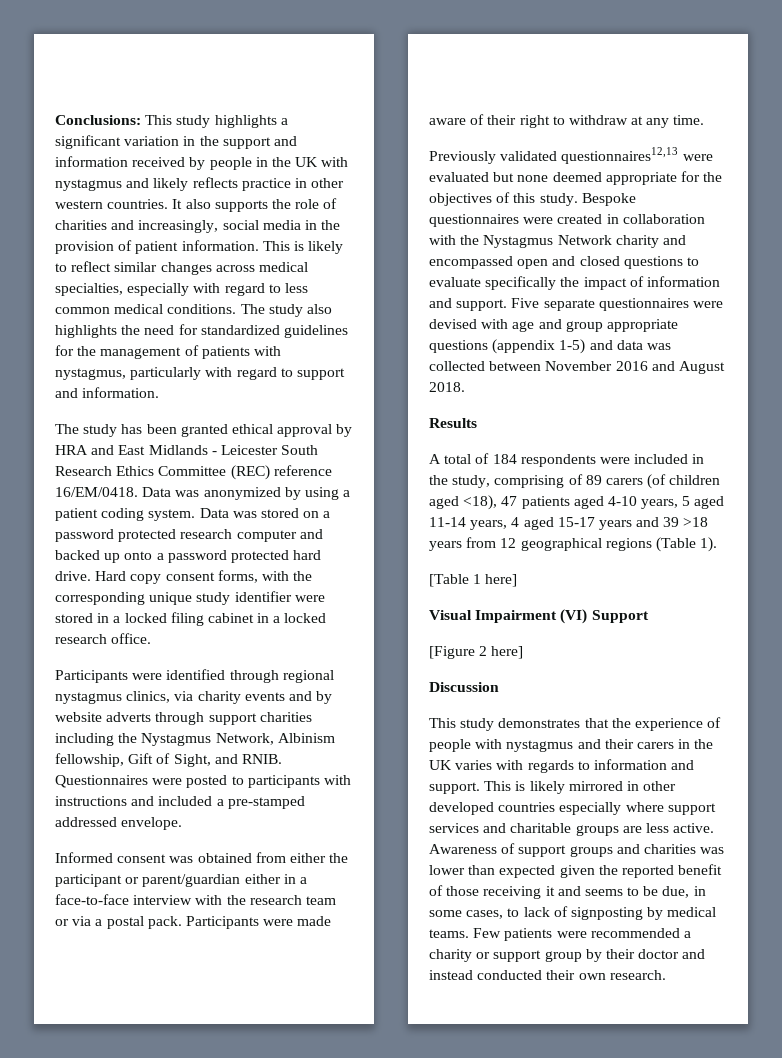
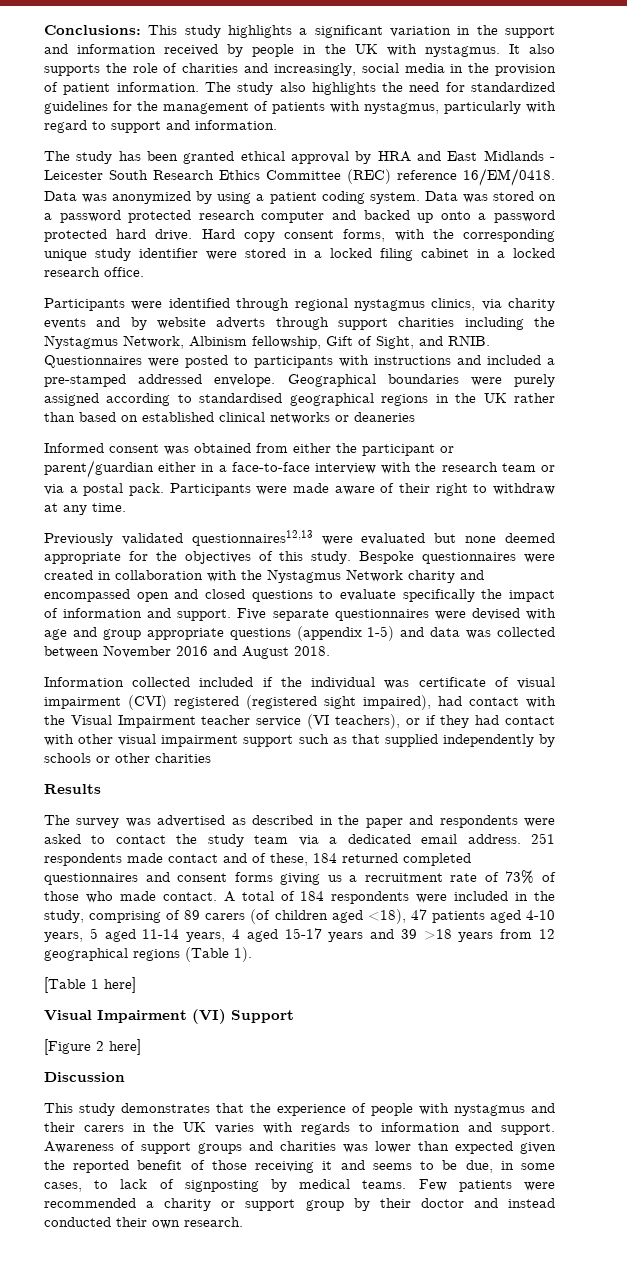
- Conclusions: This study highlights a significant variation in the support and information received by people in the UK with nystagmus and likely reflects practice in other western countries.
+ Conclusions: This study highlights a significant variation in the support and information received by people in the UK with nystagmus.
- This is likely to reflect similar changes across medical specialties, especially with regard to less common medical conditions.
+ Geographical boundaries were purely assigned according to standardised geographical regions in the UK rather than based on established clinical networks or deaneries
+ Information collected included if the individual was certificate of visual impairment (CVI) registered (registered sight impaired), had contact with the Visual Impairment teacher service (VI teachers), or if they had contact with other visual impairment support such as that supplied independently by schools or other charities
  Results
- A total of 184 respondents were included in the study, comprising of 89 carers (of children aged <18), 47 patients aged 4-10 years, 5 aged 11-14 years, 4 aged 15-17 years and 39 >18 years from 12 geographical regions (Table 1).
+ The survey was advertised as described in the paper and respondents were asked to contact the study team via a dedicated email address. 251 respondents made contact and of these, 184 returned completed questionnaires and consent forms giving us a recruitment rate of 73% of those who made contact. A total of 184 respondents were included in the study, comprising of 89 carers (of children aged <18), 47 patients aged 4-10 years, 5 aged 11-14 years, 4 aged 15-17 years and 39 >18 years from 12 geographical regions (Table 1).
- This is likely mirrored in other developed countries especially where support services and charitable groups are less active.

